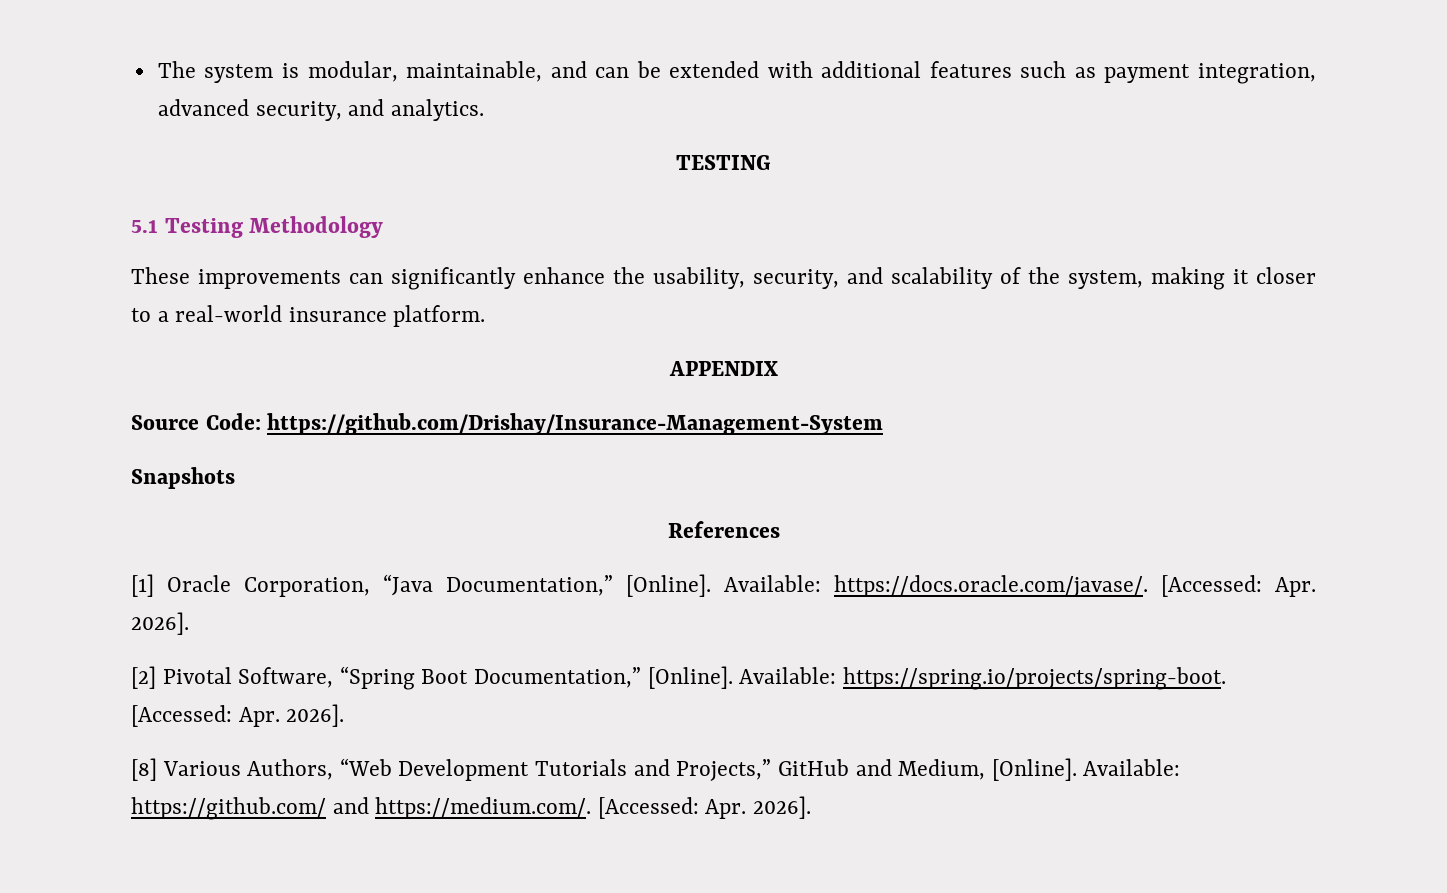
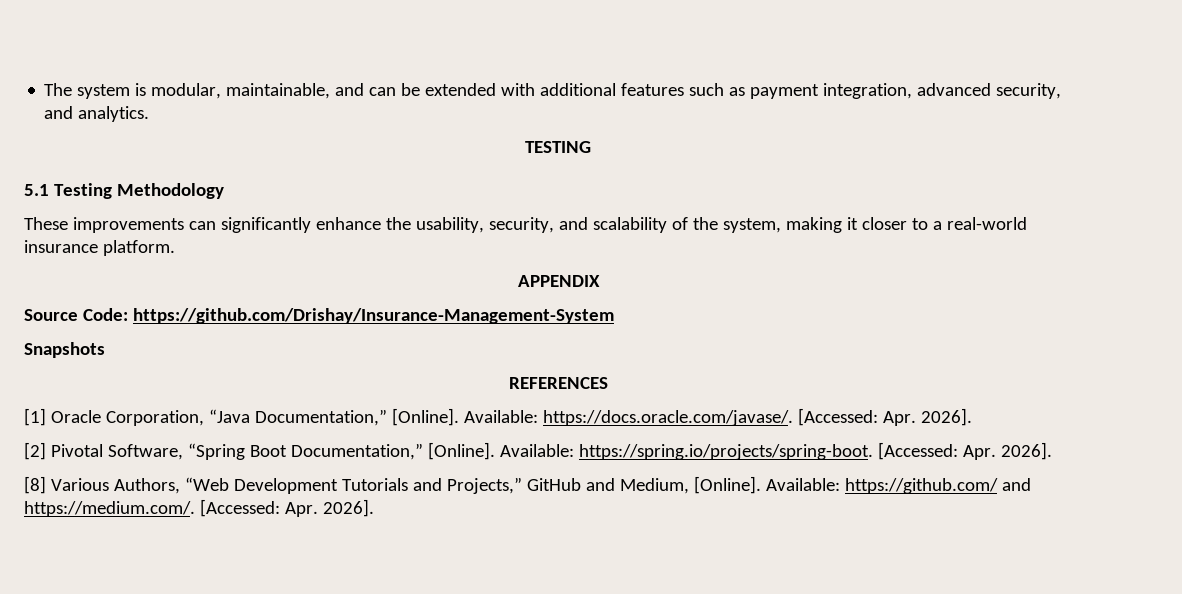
- References
+ REFERENCES

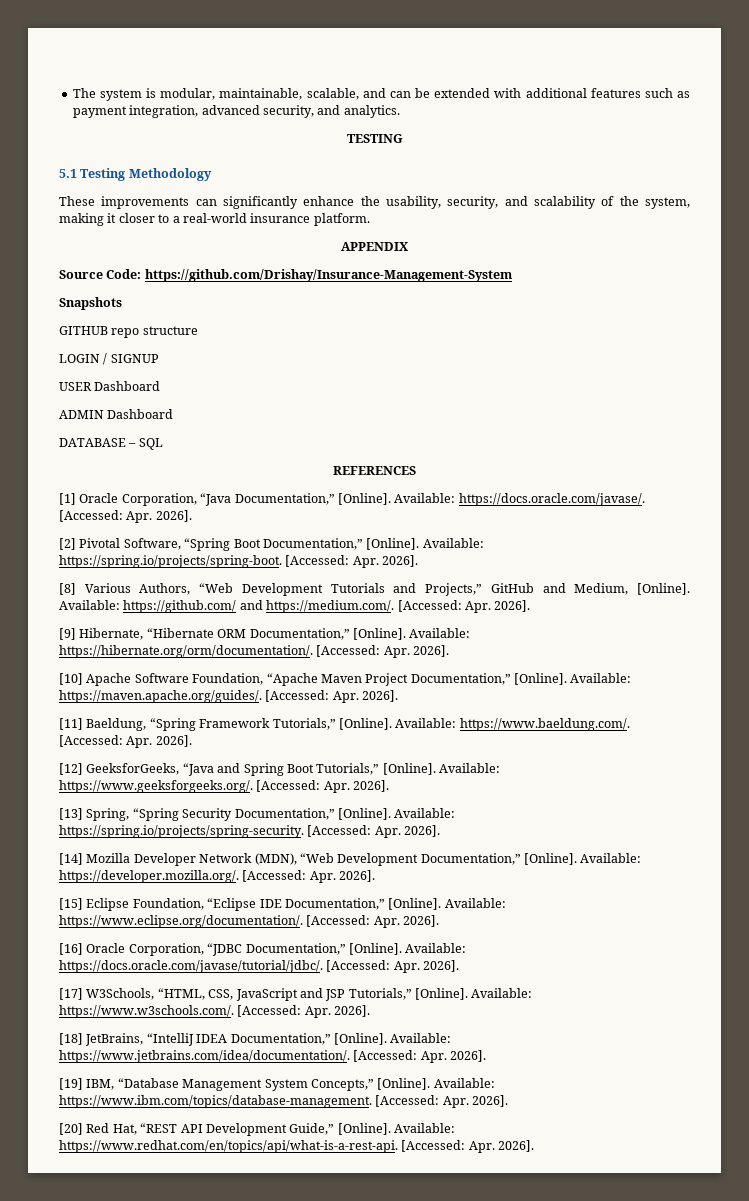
- The system is modular, maintainable, and can be extended with additional features such as payment integration, advanced security, and analytics.
+ The system is modular, maintainable, scalable, and can be extended with additional features such as payment integration, advanced security, and analytics.
+ GITHUB repo structure
+ LOGIN / SIGNUP
+ USER Dashboard
+ ADMIN Dashboard
+ DATABASE – SQL
+ [9] Hibernate, “Hibernate ORM Documentation,” [Online]. Available: https://hibernate.org/orm/documentation/. [Accessed: Apr. 2026].
+ [10] Apache Software Foundation, “Apache Maven Project Documentation,” [Online]. Available: https://maven.apache.org/guides/. [Accessed: Apr. 2026].
+ [11] Baeldung, “Spring Framework Tutorials,” [Online]. Available: https://www.baeldung.com/. [Accessed: Apr. 2026].
+ [12] GeeksforGeeks, “Java and Spring Boot Tutorials,” [Online]. Available: https://www.geeksforgeeks.org/. [Accessed: Apr. 2026].
+ [13] Spring, “Spring Security Documentation,” [Online]. Available: https://spring.io/projects/spring-security. [Accessed: Apr. 2026].
+ [14] Mozilla Developer Network (MDN), “Web Development Documentation,” [Online]. Available: https://developer.mozilla.org/. [Accessed: Apr. 2026].
+ [15] Eclipse Foundation, “Eclipse IDE Documentation,” [Online]. Available: https://www.eclipse.org/documentation/. [Accessed: Apr. 2026].
+ [16] Oracle Corporation, “JDBC Documentation,” [Online]. Available: https://docs.oracle.com/javase/tutorial/jdbc/. [Accessed: Apr. 2026].
+ [17] W3Schools, “HTML, CSS, JavaScript and JSP Tutorials,” [Online]. Available: https://www.w3schools.com/. [Accessed: Apr. 2026].
+ [18] JetBrains, “IntelliJ IDEA Documentation,” [Online]. Available: https://www.jetbrains.com/idea/documentation/. [Accessed: Apr. 2026].
+ [19] IBM, “Database Management System Concepts,” [Online]. Available: https://www.ibm.com/topics/database-management. [Accessed: Apr. 2026].
+ [20] Red Hat, “REST API Development Guide,” [Online]. Available: https://www.redhat.com/en/topics/api/what-is-a-rest-api. [Accessed: Apr. 2026].

